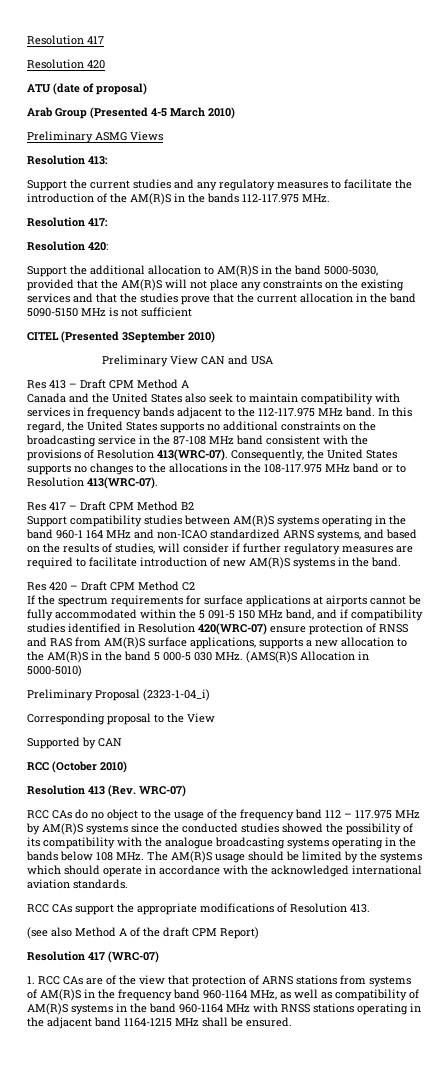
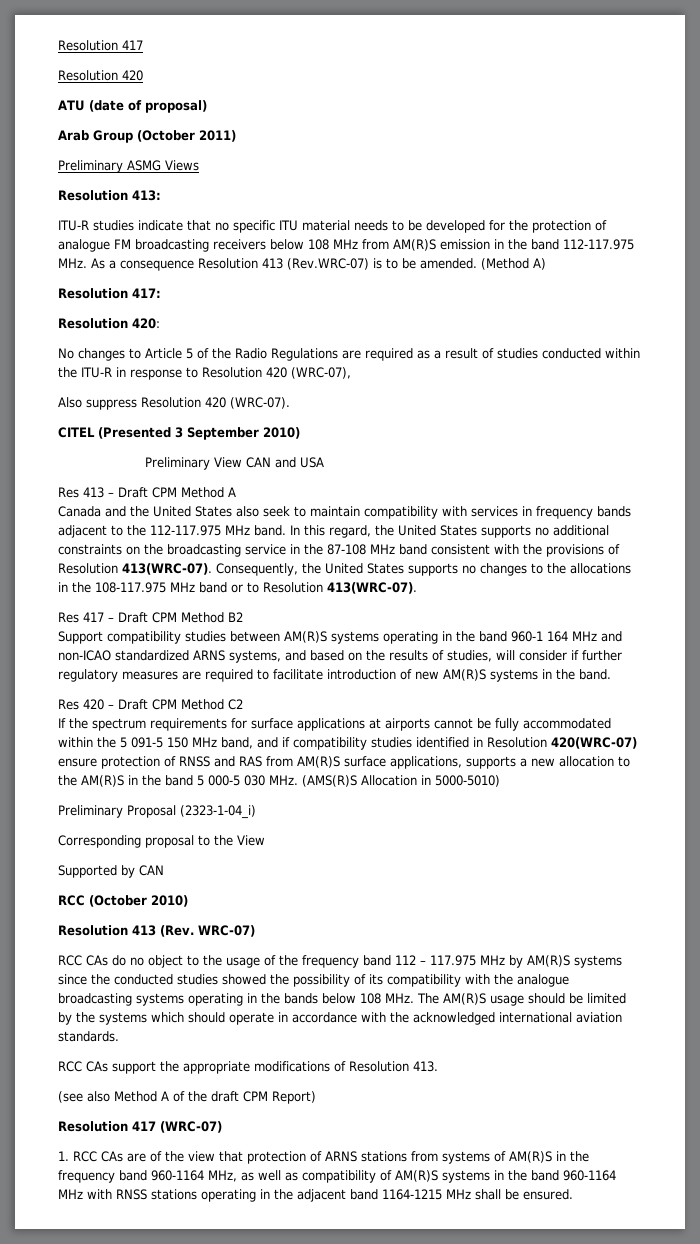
- Arab Group (Presented 4-5 March 2010)
+ Arab Group (October 2011)
- Support the current studies and any regulatory measures to facilitate the introduction of the AM(R)S in the bands 112‑117.975 MHz.
+ ITU-R studies indicate that no specific ITU material needs to be developed for the protection of analogue FM broadcasting receivers below 108 MHz from AM(R)S emission in the band 112‑117.975 MHz. As a consequence Resolution 413 (Rev.WRC-07) is to be amended. (Method A)
  Resolution 417:
  Resolution 420:
- Support the additional allocation to AM(R)S in the band 5000-5030, provided that the AM(R)S will not place any constraints on the existing services and that the studies prove that the current allocation in the band 5090-5150 MHz is not sufficient
+ No changes to Article 5 of the Radio Regulations are required as a result of studies conducted within the ITU-R in response to Resolution 420 (WRC-07),
+ Also suppress Resolution 420 (WRC-07).
- CITEL (Presented 3September 2010)
+ CITEL (Presented 3 September 2010)

